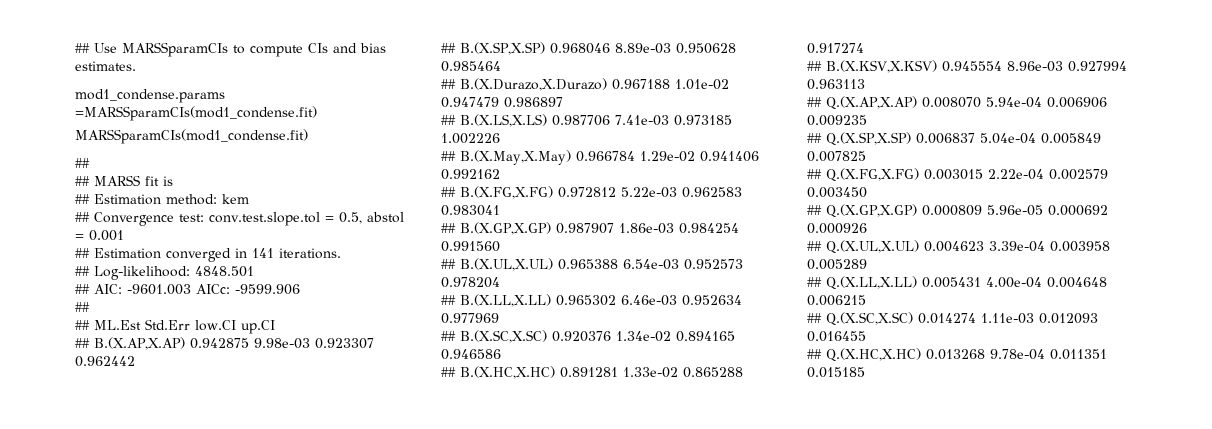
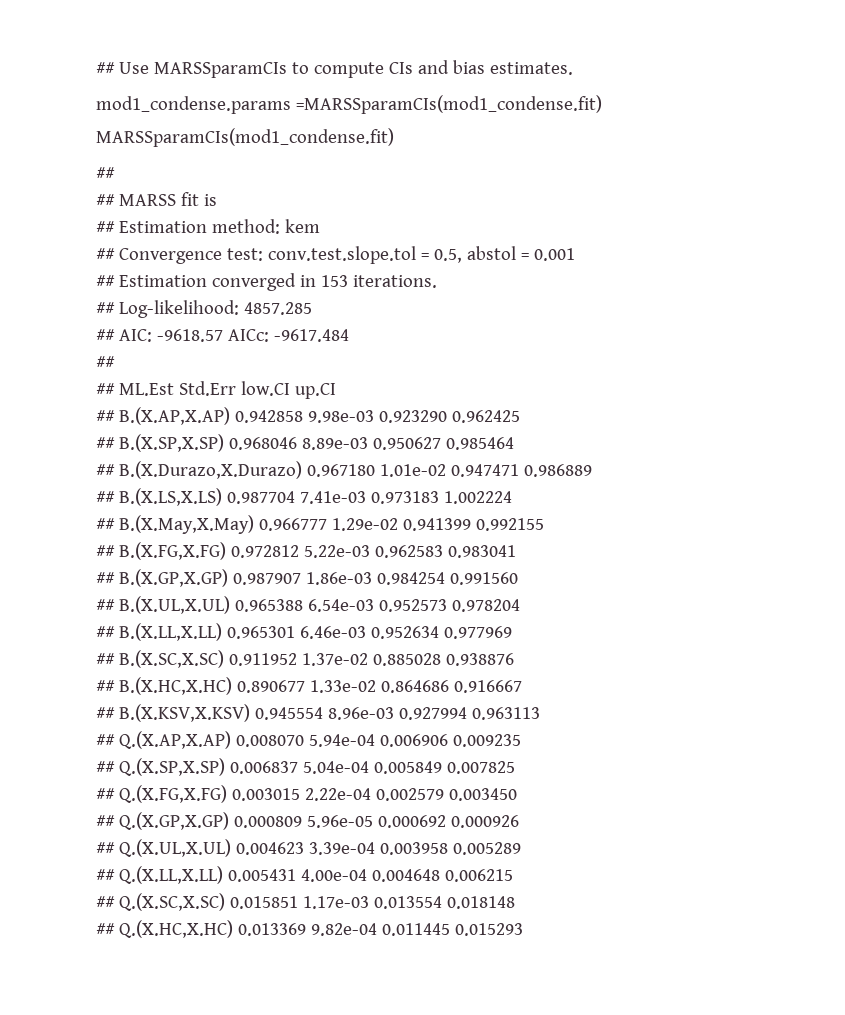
- ## Estimation converged in 141 iterations.
+ ## Estimation converged in 153 iterations.
- ## Log-likelihood: 4848.501
+ ## Log-likelihood: 4857.285
- ## AIC: -9601.003 AICc: -9599.906
+ ## AIC: -9618.57 AICc: -9617.484
- ## B.(X.AP,X.AP) 0.942875 9.98e-03 0.923307 0.962442
+ ## B.(X.AP,X.AP) 0.942858 9.98e-03 0.923290 0.962425
- ## B.(X.SP,X.SP) 0.968046 8.89e-03 0.950628 0.985464
+ ## B.(X.SP,X.SP) 0.968046 8.89e-03 0.950627 0.985464
- ## B.(X.Durazo,X.Durazo) 0.967188 1.01e-02 0.947479 0.986897
- ## B.(X.LS,X.LS) 0.987706 7.41e-03 0.973185 1.002226
- ## B.(X.May,X.May) 0.966784 1.29e-02 0.941406 0.992162
+ ## B.(X.Durazo,X.Durazo) 0.967180 1.01e-02 0.947471 0.986889
+ ## B.(X.LS,X.LS) 0.987704 7.41e-03 0.973183 1.002224
+ ## B.(X.May,X.May) 0.966777 1.29e-02 0.941399 0.992155
- ## B.(X.LL,X.LL) 0.965302 6.46e-03 0.952634 0.977969
+ ## B.(X.LL,X.LL) 0.965301 6.46e-03 0.952634 0.977969
- ## B.(X.SC,X.SC) 0.920376 1.34e-02 0.894165 0.946586
- ## B.(X.HC,X.HC) 0.891281 1.33e-02 0.865288 0.917274
+ ## B.(X.SC,X.SC) 0.911952 1.37e-02 0.885028 0.938876
+ ## B.(X.HC,X.HC) 0.890677 1.33e-02 0.864686 0.916667
- ## Q.(X.SC,X.SC) 0.014274 1.11e-03 0.012093 0.016455
- ## Q.(X.HC,X.HC) 0.013268 9.78e-04 0.011351 0.015185
+ ## Q.(X.SC,X.SC) 0.015851 1.17e-03 0.013554 0.018148
+ ## Q.(X.HC,X.HC) 0.013369 9.82e-04 0.011445 0.015293

